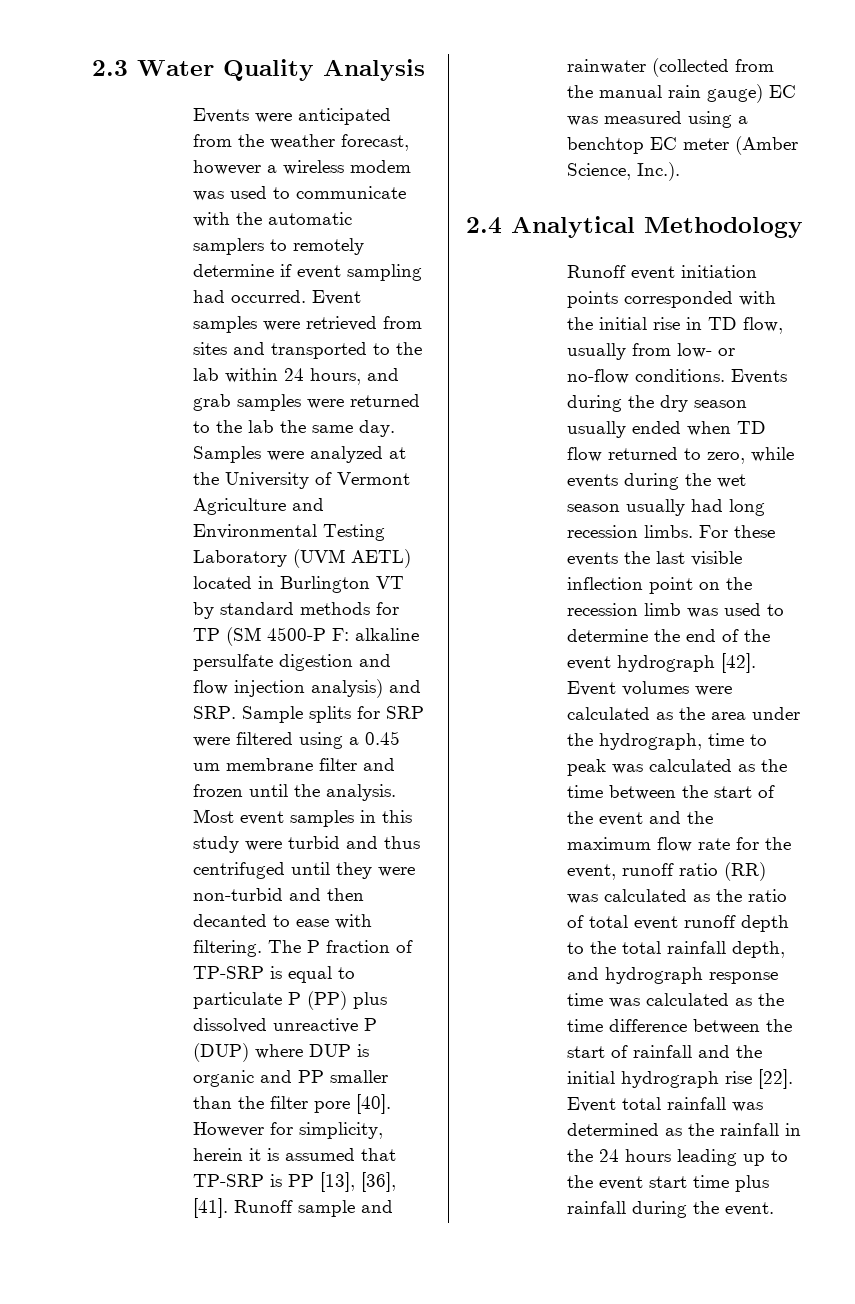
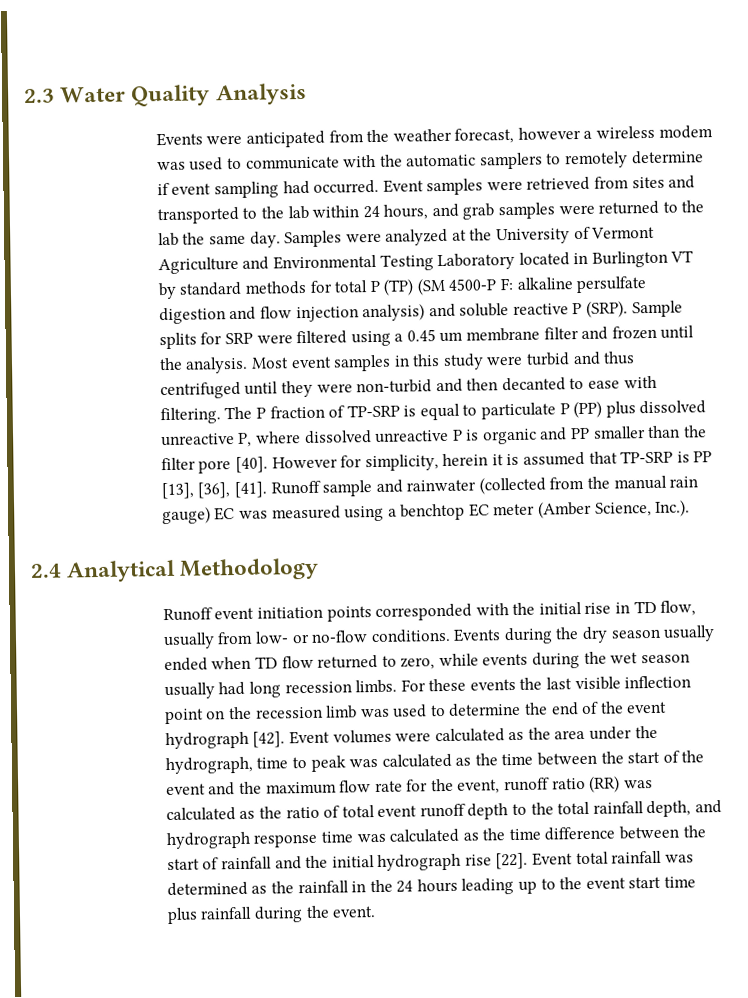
- Samples were analyzed at the University of Vermont Agriculture and Environmental Testing Laboratory (UVM AETL) located in Burlington VT by standard methods for TP (SM 4500-P F: alkaline persulfate digestion and flow injection analysis) and SRP. Sample splits for SRP were filtered using a 0.45 um membrane filter and frozen until the analysis.
+ Samples were analyzed at the University of Vermont Agriculture and Environmental Testing Laboratory located in Burlington VT by standard methods for total P (TP) (SM 4500-P F: alkaline persulfate digestion and flow injection analysis) and soluble reactive P (SRP). Sample splits for SRP were filtered using a 0.45 um membrane filter and frozen until the analysis.
- The P fraction of TP-SRP is equal to particulate P (PP) plus dissolved unreactive P (DUP) where DUP is organic and PP smaller than the filter pore [40].
+ The P fraction of TP-SRP is equal to particulate P (PP) plus dissolved unreactive P, where dissolved unreactive P is organic and PP smaller than the filter pore [40].

